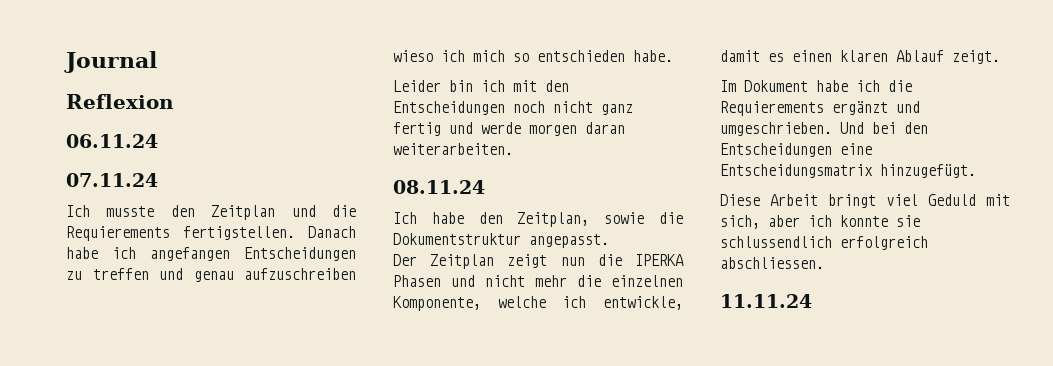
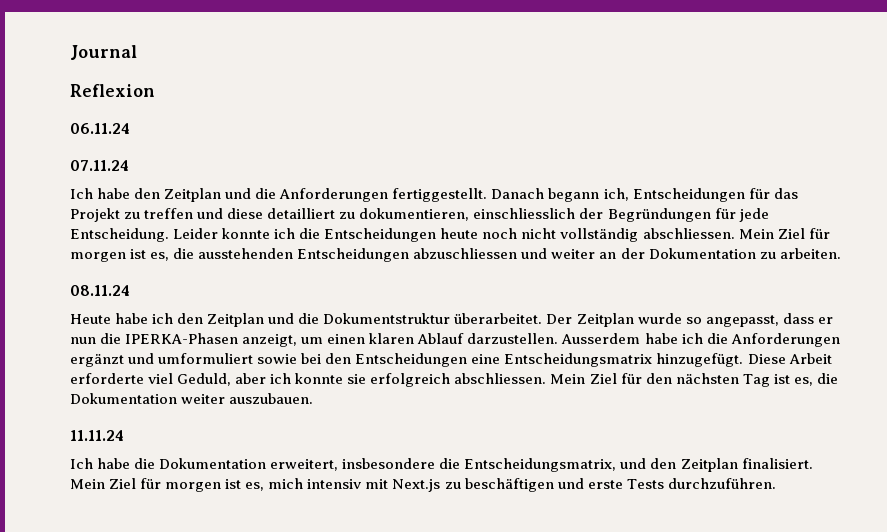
- Ich musste den Zeitplan und die Requierements fertigstellen. Danach habe ich angefangen Entscheidungen zu treffen und genau aufzuschreiben wieso ich mich so entschieden habe.
- Leider bin ich mit den Entscheidungen noch nicht ganz fertig und werde morgen daran weiterarbeiten.
+ Ich habe den Zeitplan und die Anforderungen fertiggestellt. Danach begann ich, Entscheidungen für das Projekt zu treffen und diese detailliert zu dokumentieren, einschliesslich der Begründungen für jede Entscheidung. Leider konnte ich die Entscheidungen heute noch nicht vollständig abschliessen. Mein Ziel für morgen ist es, die ausstehenden Entscheidungen abzuschliessen und weiter an der Dokumentation zu arbeiten.
  08.11.24
- Ich habe den Zeitplan, sowie die Dokumentstruktur angepasst.
- Der Zeitplan zeigt nun die IPERKA Phasen und nicht mehr die einzelnen Komponente, welche ich entwickle, damit es einen klaren Ablauf zeigt.
- Im Dokument habe ich die Requierements ergänzt und umgeschrieben. Und bei den Entscheidungen eine Entscheidungsmatrix hinzugefügt.
- Diese Arbeit bringt viel Geduld mit sich, aber ich konnte sie schlussendlich erfolgreich abschliessen.
+ Heute habe ich den Zeitplan und die Dokumentstruktur überarbeitet. Der Zeitplan wurde so angepasst, dass er nun die IPERKA-Phasen anzeigt, um einen klaren Ablauf darzustellen. Ausserdem habe ich die Anforderungen ergänzt und umformuliert sowie bei den Entscheidungen eine Entscheidungsmatrix hinzugefügt. Diese Arbeit erforderte viel Geduld, aber ich konnte sie erfolgreich abschliessen. Mein Ziel für den nächsten Tag ist es, die Dokumentation weiter auszubauen.
  11.11.24
+ Ich habe die Dokumentation erweitert, insbesondere die Entscheidungsmatrix, und den Zeitplan finalisiert. Mein Ziel für morgen ist es, mich intensiv mit Next.js zu beschäftigen und erste Tests durchzuführen.

